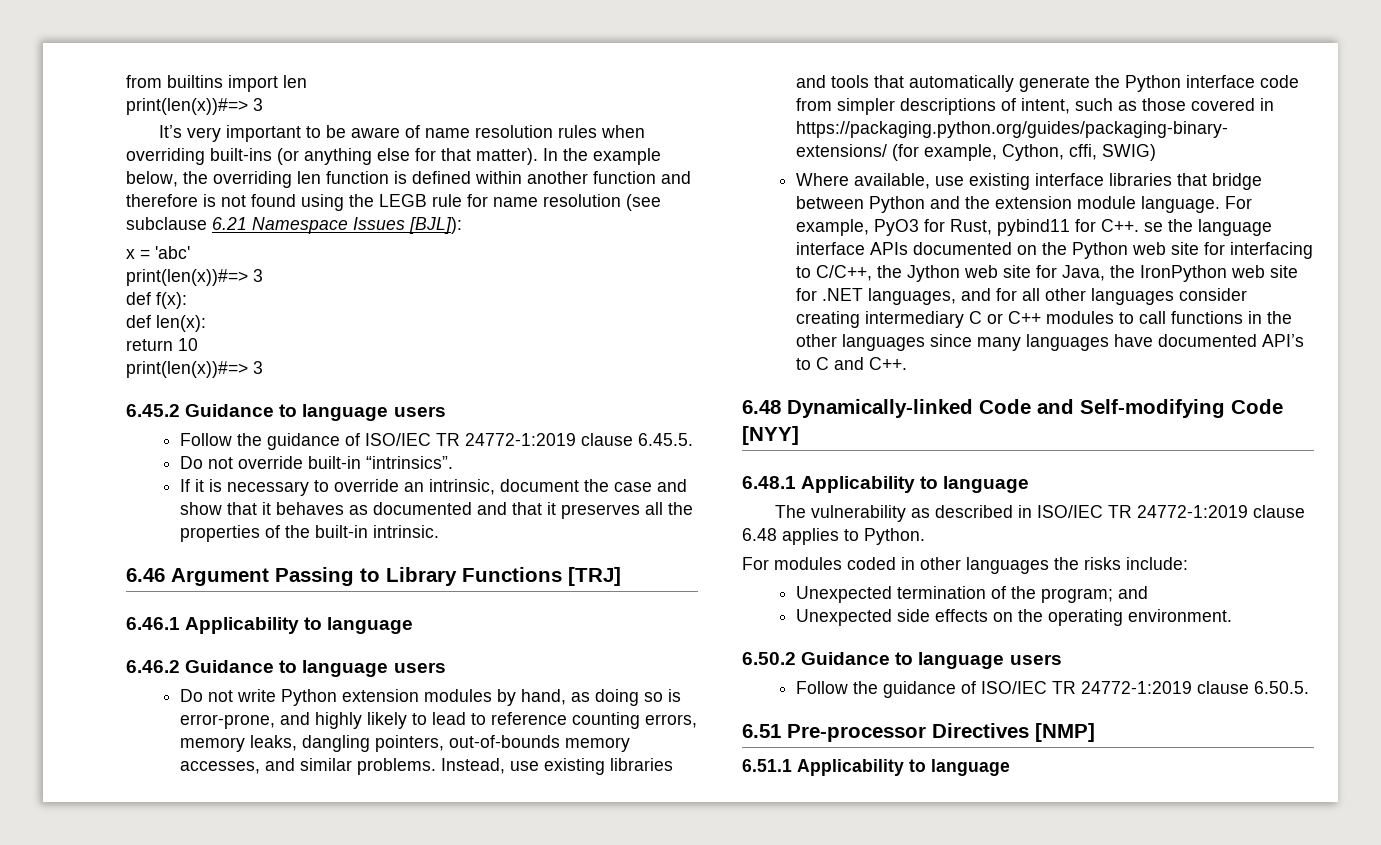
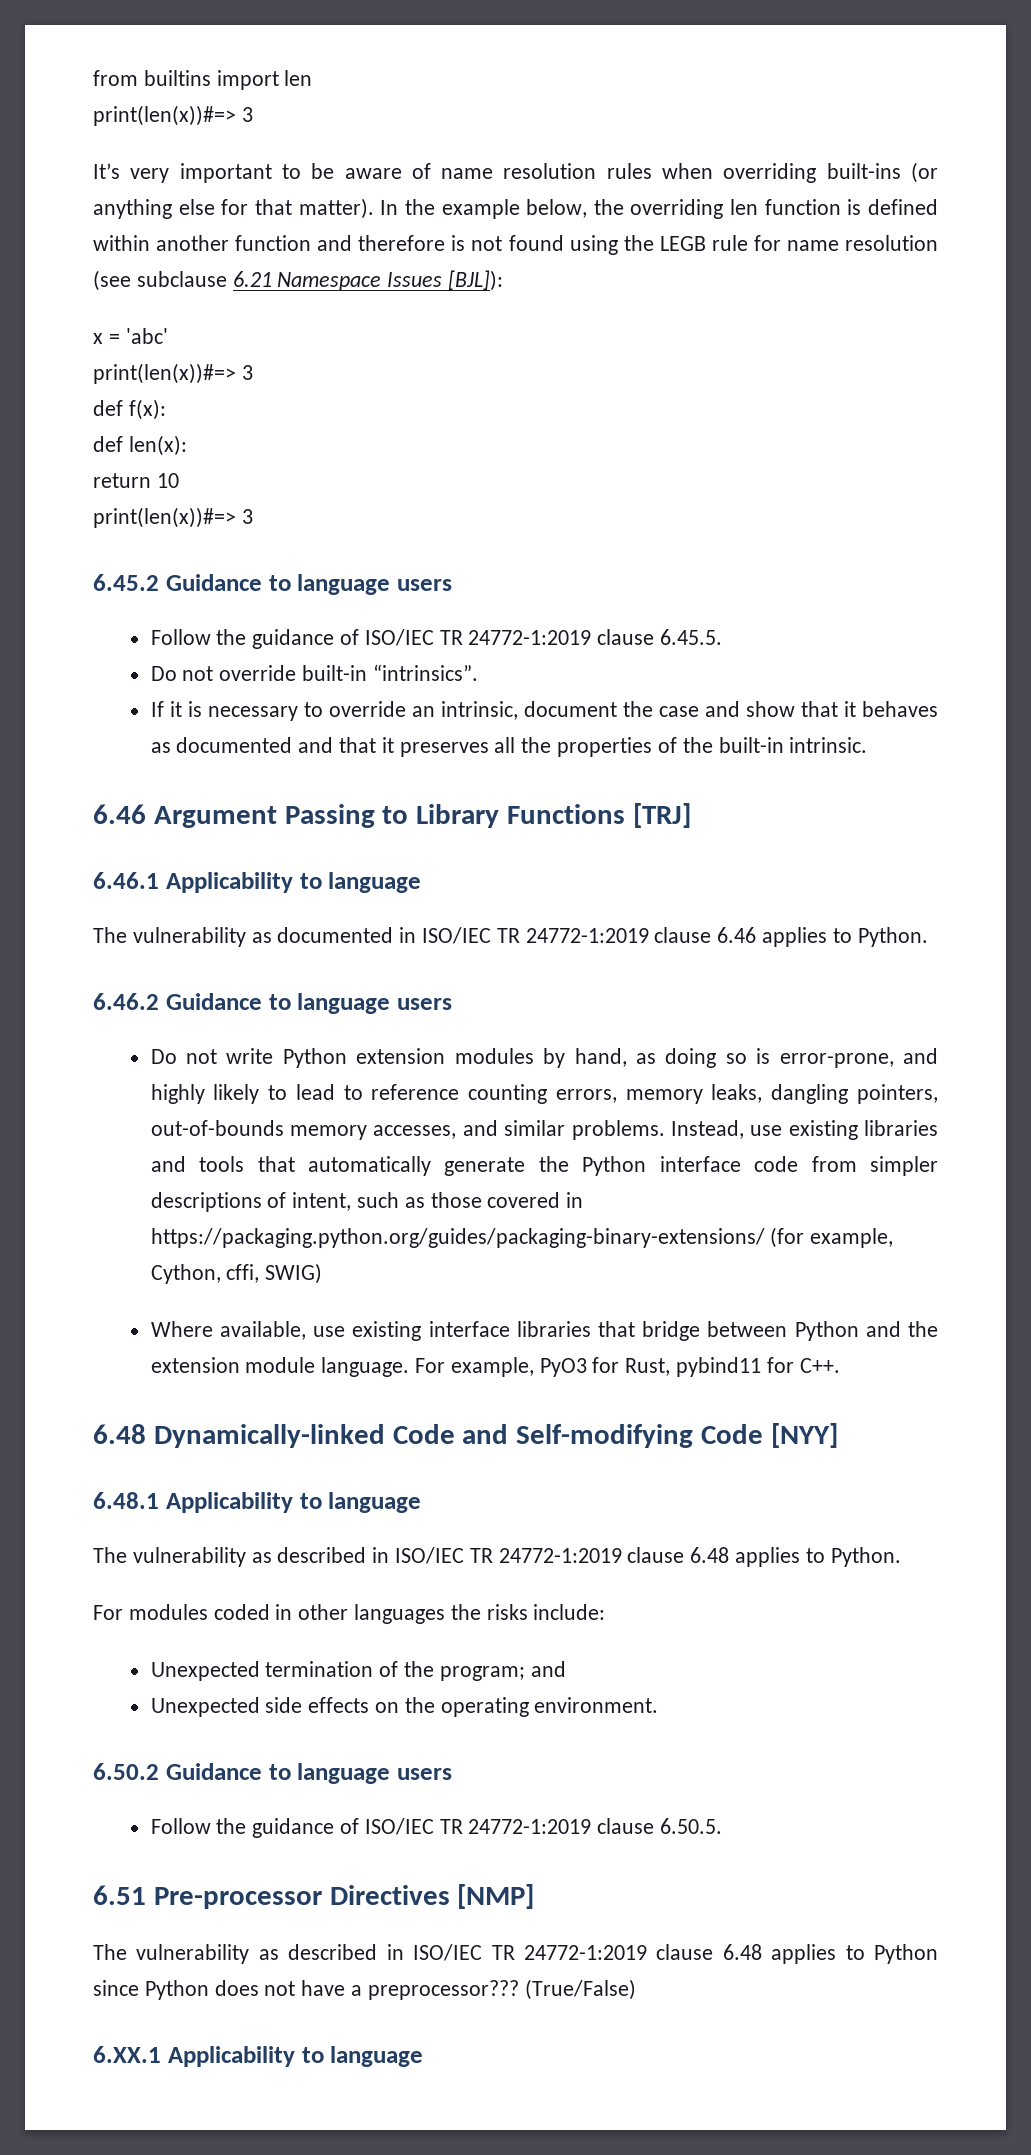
+ The vulnerability as documented in ISO/IEC TR 24772-1:2019 clause 6.46 applies to Python.
- For example, PyO3 for Rust, pybind11 for C++. se the language interface APIs documented on the Python web site for interfacing to C/C++, the Jython web site for Java, the IronPython web site for .NET languages, and for all other languages consider creating intermediary C or C++ modules to call functions in the other languages since many languages have documented API’s to C and C++.
+ For example, PyO3 for Rust, pybind11 for C++.
- 6.51.1 Applicability to language
+ The vulnerability as described in ISO/IEC TR 24772-1:2019 clause 6.48 applies to Python since Python does not have a preprocessor??? (True/False)
+ 6.XX.1 Applicability to language

